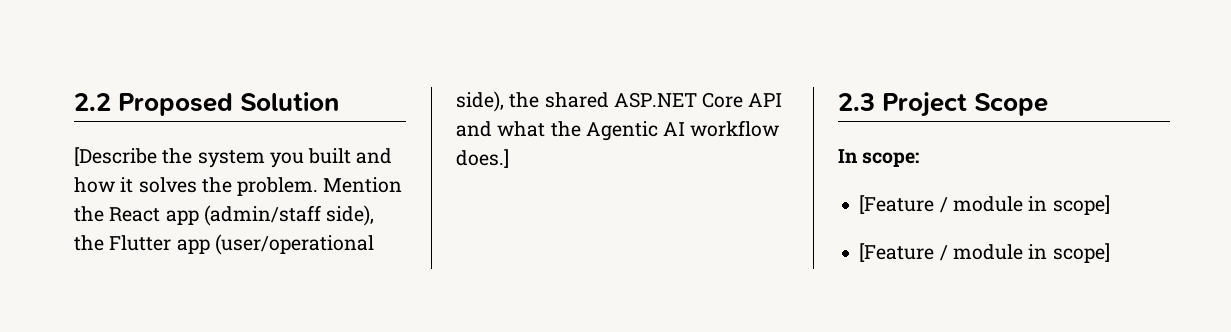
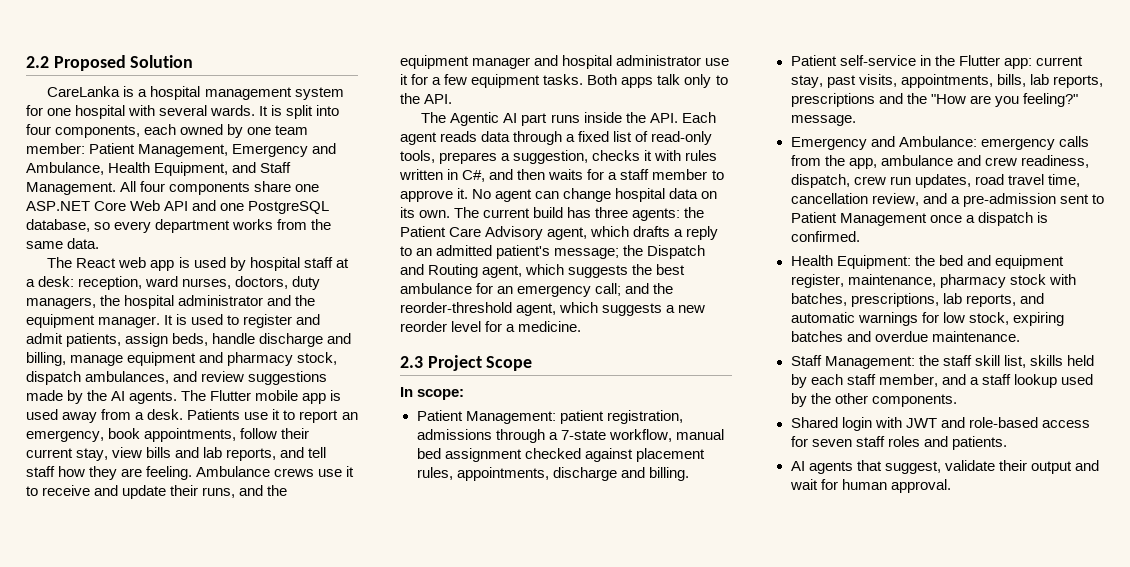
- [Describe the system you built and how it solves the problem. Mention the React app (admin/staff side), the Flutter app (user/operational side), the shared ASP.NET Core API and what the Agentic AI workflow does.]
+ CareLanka is a hospital management system for one hospital with several wards. It is split into four components, each owned by one team member: Patient Management, Emergency and Ambulance, Health Equipment, and Staff Management. All four components share one ASP.NET Core Web API and one PostgreSQL database, so every department works from the same data.
+ The React web app is used by hospital staff at a desk: reception, ward nurses, doctors, duty managers, the hospital administrator and the equipment manager. It is used to register and admit patients, assign beds, handle discharge and billing, manage equipment and pharmacy stock, dispatch ambulances, and review suggestions made by the AI agents. The Flutter mobile app is used away from a desk. Patients use it to report an emergency, book appointments, follow their current stay, view bills and lab reports, and tell staff how they are feeling. Ambulance crews use it to receive and update their runs, and the equipment manager and hospital administrator use it for a few equipment tasks. Both apps talk only to the API.
+ The Agentic AI part runs inside the API. Each agent reads data through a fixed list of read-only tools, prepares a suggestion, checks it with rules written in C#, and then waits for a staff member to approve it. No agent can change hospital data on its own. The current build has three agents: the Patient Care Advisory agent, which drafts a reply to an admitted patient's message; the Dispatch and Routing agent, which suggests the best ambulance for an emergency call; and the reorder-threshold agent, which suggests a new reorder level for a medicine.
  In scope:
- [Feature / module in scope]
- [Feature / module in scope]
+ Patient Management: patient registration, admissions through a 7-state workflow, manual bed assignment checked against placement rules, appointments, discharge and billing.
+ Patient self-service in the Flutter app: current stay, past visits, appointments, bills, lab reports, prescriptions and the "How are you feeling?" message.
+ Emergency and Ambulance: emergency calls from the app, ambulance and crew readiness, dispatch, crew run updates, road travel time, cancellation review, and a pre-admission sent to Patient Management once a dispatch is confirmed.
+ Health Equipment: the bed and equipment register, maintenance, pharmacy stock with batches, prescriptions, lab reports, and automatic warnings for low stock, expiring batches and overdue maintenance.
+ Staff Management: the staff skill list, skills held by each staff member, and a staff lookup used by the other components.
+ Shared login with JWT and role-based access for seven staff roles and patients.
+ AI agents that suggest, validate their output and wait for human approval.

